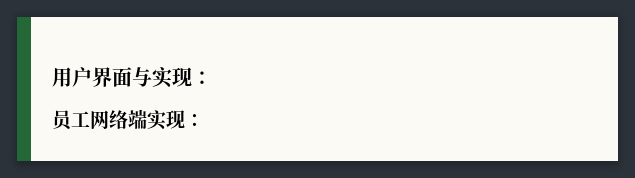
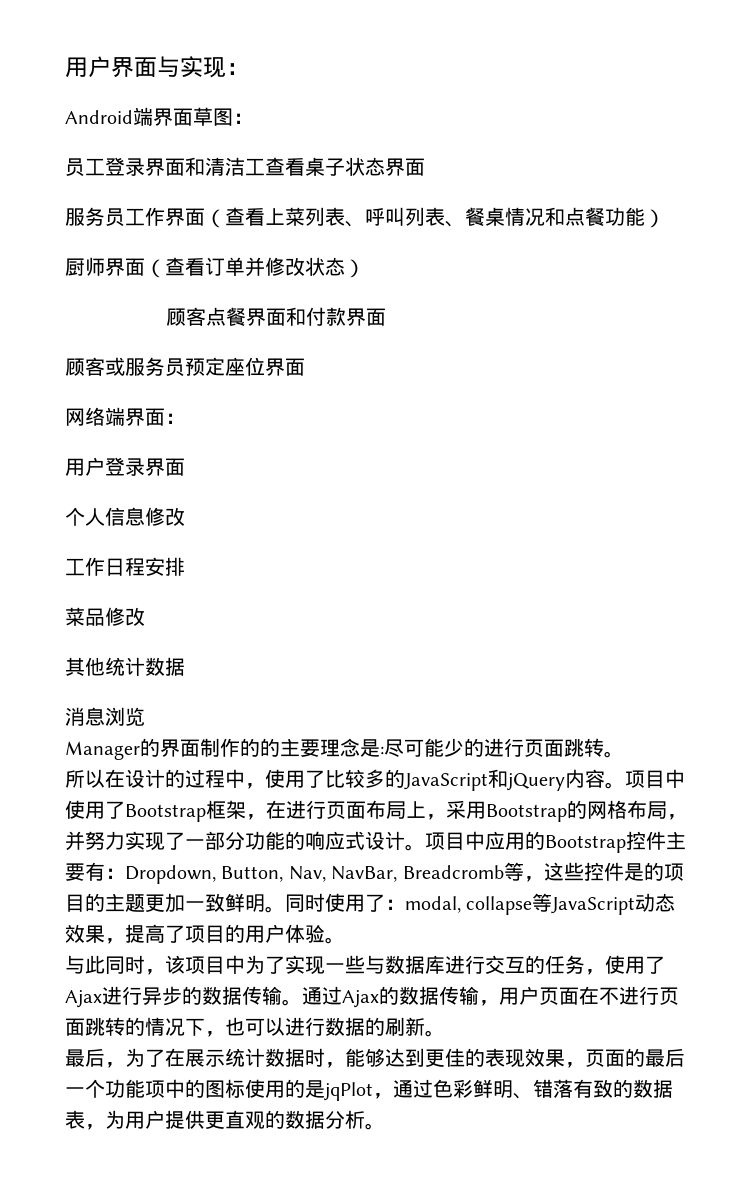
- 员工网络端实现：
+ Android端界面草图：
+ 员工登录界面和清洁工查看桌子状态界面
+ 服务员工作界面（查看上菜列表、呼叫列表、餐桌情况和点餐功能）
+ 厨师界面（查看订单并修改状态）
+ 顾客点餐界面和付款界面
+ 顾客或服务员预定座位界面
+ 网络端界面：
+ 用户登录界面
+ 个人信息修改
+ 工作日程安排
+ 菜品修改
+ 其他统计数据
+ 消息浏览
+ Manager的界面制作的的主要理念是:尽可能少的进行页面跳转。
+ 所以在设计的过程中，使用了比较多的JavaScript和jQuery内容。项目中使用了Bootstrap框架，在进行页面布局上，采用Bootstrap的网格布局，并努力实现了一部分功能的响应式设计。项目中应用的Bootstrap控件主要有：Dropdown, Button, Nav, NavBar, Breadcromb等，这些控件是的项目的主题更加一致鲜明。同时使用了：modal, collapse等JavaScript动态效果，提高了项目的用户体验。
+ 与此同时，该项目中为了实现一些与数据库进行交互的任务，使用了Ajax进行异步的数据传输。通过Ajax的数据传输，用户页面在不进行页面跳转的情况下，也可以进行数据的刷新。
+ 最后，为了在展示统计数据时，能够达到更佳的表现效果，页面的最后一个功能项中的图标使用的是jqPlot，通过色彩鲜明、错落有致的数据表，为用户提供更直观的数据分析。

